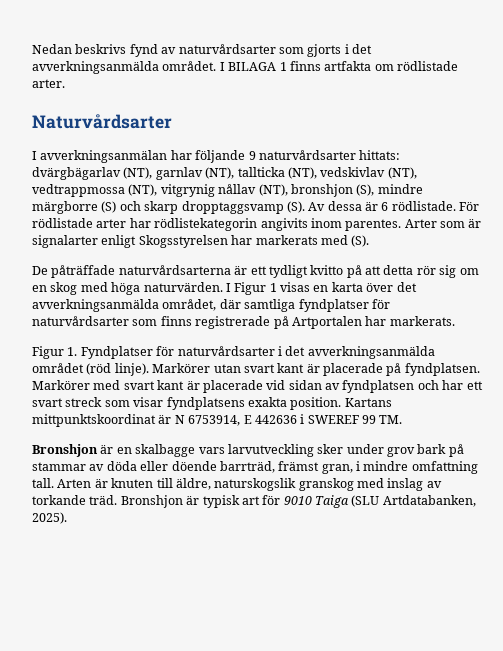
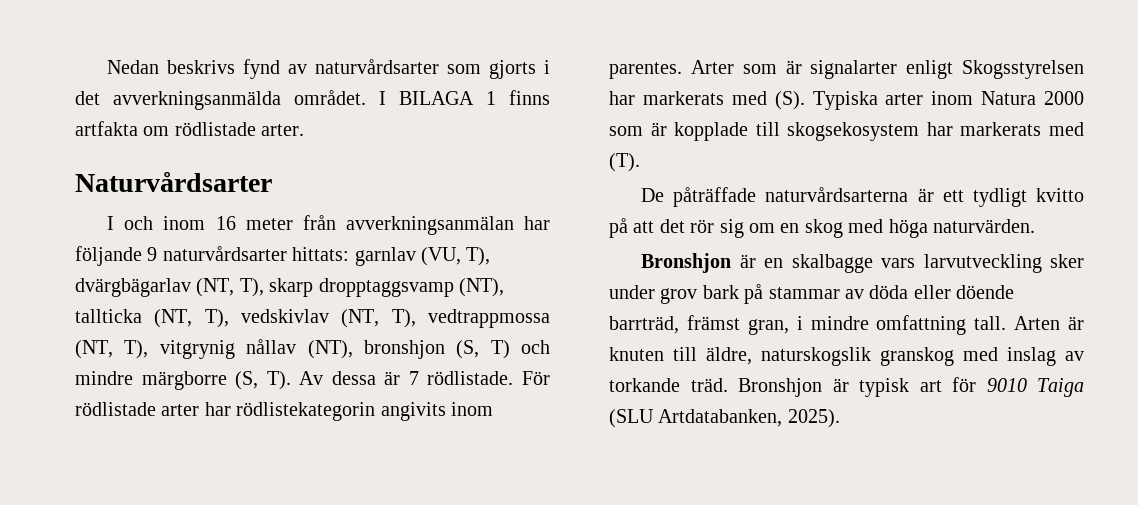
- I avverkningsanmälan har följande 9 naturvårdsarter hittats: dvärgbägarlav (NT), garnlav (NT), tallticka (NT), vedskivlav (NT), vedtrappmossa (NT), vitgrynig nållav (NT), bronshjon (S), mindre märgborre (S) och skarp dropptaggsvamp (S). Av dessa är 6 rödlistade.
+ I och inom 16 meter från avverkningsanmälan har följande 9 naturvårdsarter hittats: garnlav (VU, T), dvärgbägarlav (NT, T), skarp dropptaggsvamp (NT), tallticka (NT, T), vedskivlav (NT, T), vedtrappmossa (NT, T), vitgrynig nållav (NT), bronshjon (S, T) och mindre märgborre (S, T). Av dessa är 7 rödlistade.
- Arter som är signalarter enligt Skogsstyrelsen har markerats med (S).
+ Arter som är signalarter enligt Skogsstyrelsen har markerats med (S). Typiska arter inom Natura 2000 som är kopplade till skogsekosystem har markerats med (T).
- De påträffade naturvårdsarterna är ett tydligt kvitto på att detta rör sig om en skog med höga naturvärden. I Figur 1 visas en karta över det avverkningsanmälda området, där samtliga fyndplatser för naturvårdsarter som finns registrerade på Artportalen har markerats.
- Figur 1. Fyndplatser för naturvårdsarter i det avverkningsanmälda området (röd linje). Markörer utan svart kant är placerade på fyndplatsen. Markörer med svart kant är placerade vid sidan av fyndplatsen och har ett svart streck som visar fyndplatsens exakta position. Kartans mittpunktskoordinat är N 6753914, E 442636 i SWEREF 99 TM.
+ De påträffade naturvårdsarterna är ett tydligt kvitto på att det rör sig om en skog med höga naturvärden.

